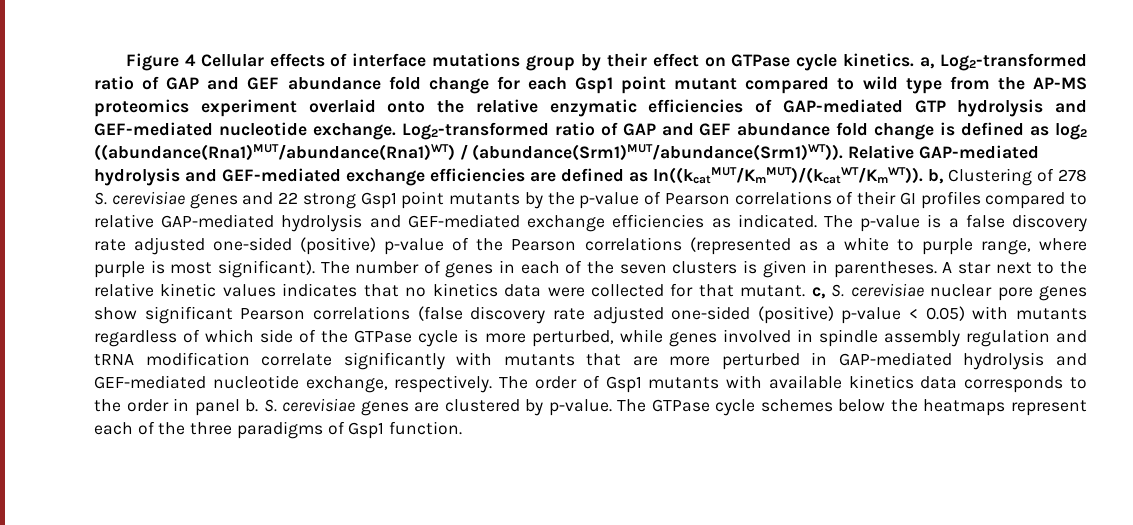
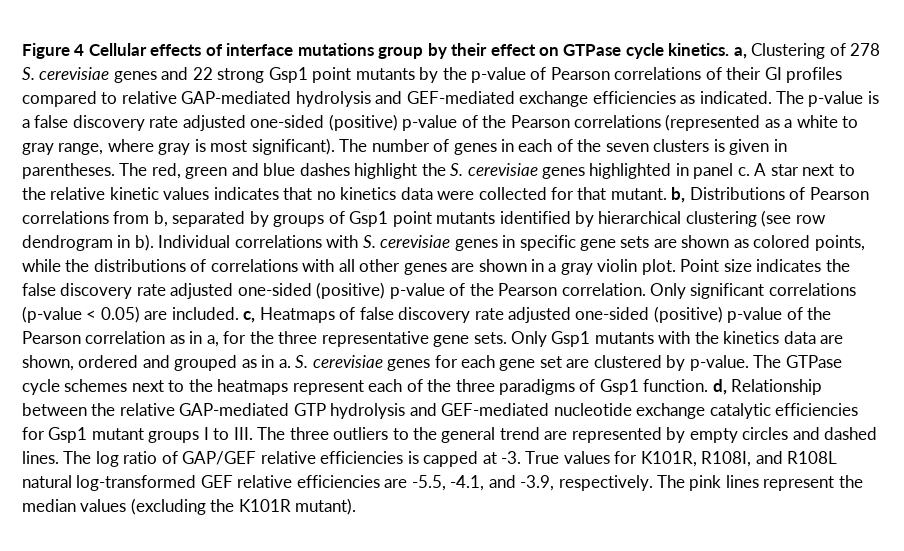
- Figure 4 Cellular effects of interface mutations group by their effect on GTPase cycle kinetics. a, Log2-transformed ratio of GAP and GEF abundance fold change for each Gsp1 point mutant compared to wild type from the AP-MS proteomics experiment overlaid onto the relative enzymatic efficiencies of GAP-mediated GTP hydrolysis and GEF-mediated nucleotide exchange. Log2-transformed ratio of GAP and GEF abundance fold change is defined as log2 ((abundance(Rna1)MUT/abundance(Rna1)WT) / (abundance(Srm1)MUT/abundance(Srm1)WT)). Relative GAP-mediated hydrolysis and GEF-mediated exchange efficiencies are defined as ln((kcatMUT/KmMUT)/(kcatWT/KmWT)). b, Clustering of 278 S. cerevisiae genes and 22 strong Gsp1 point mutants by the p-value of Pearson correlations of their GI profiles compared to relative GAP-mediated hydrolysis and GEF-mediated exchange efficiencies as indicated.
+ Figure 4 Cellular effects of interface mutations group by their effect on GTPase cycle kinetics. a, Clustering of 278 S. cerevisiae genes and 22 strong Gsp1 point mutants by the p-value of Pearson correlations of their GI profiles compared to relative GAP-mediated hydrolysis and GEF-mediated exchange efficiencies as indicated.
- The p-value is a false discovery rate adjusted one-sided (positive) p-value of the Pearson correlations (represented as a white to purple range, where purple is most significant).
+ The p-value is a false discovery rate adjusted one-sided (positive) p-value of the Pearson correlations (represented as a white to gray range, where gray is most significant).
+ The red, green and blue dashes highlight the S. cerevisiae genes highlighted in panel c.
- A star next to the relative kinetic values indicates that no kinetics data were collected for that mutant. c, S. cerevisiae nuclear pore genes show significant Pearson correlations (false discovery rate adjusted one-sided (positive) p-value < 0.05) with mutants regardless of which side of the GTPase cycle is more perturbed, while genes involved in spindle assembly regulation and tRNA modification correlate significantly with mutants that are more perturbed in GAP-mediated hydrolysis and GEF-mediated nucleotide exchange, respectively. The order of Gsp1 mutants with available kinetics data corresponds to the order in panel b. S. cerevisiae genes are clustered by p-value.
+ A star next to the relative kinetic values indicates that no kinetics data were collected for that mutant. b, Distributions of Pearson correlations from b, separated by groups of Gsp1 point mutants identified by hierarchical clustering (see row dendrogram in b). Individual correlations with S. cerevisiae genes in specific gene sets are shown as colored points, while the distributions of correlations with all other genes are shown in a gray violin plot. Point size indicates the false discovery rate adjusted one-sided (positive) p-value of the Pearson correlation. Only significant correlations (p-value < 0.05) are included. c, Heatmaps of false discovery rate adjusted one-sided (positive) p-value of the Pearson correlation as in a, for the three representative gene sets. Only Gsp1 mutants with the kinetics data are shown, ordered and grouped as in a. S. cerevisiae genes for each gene set are clustered by p-value.
- The GTPase cycle schemes below the heatmaps represent each of the three paradigms of Gsp1 function.
+ The GTPase cycle schemes next to the heatmaps represent each of the three paradigms of Gsp1 function. d, Relationship between the relative GAP-mediated GTP hydrolysis and GEF-mediated nucleotide exchange catalytic efficiencies for Gsp1 mutant groups I to III. The three outliers to the general trend are represented by empty circles and dashed lines. The log ratio of GAP/GEF relative efficiencies is capped at -3. True values for K101R, R108I, and R108L natural log-transformed GEF relative efficiencies are -5.5, -4.1, and -3.9, respectively. The pink lines represent the median values (excluding the K101R mutant).

